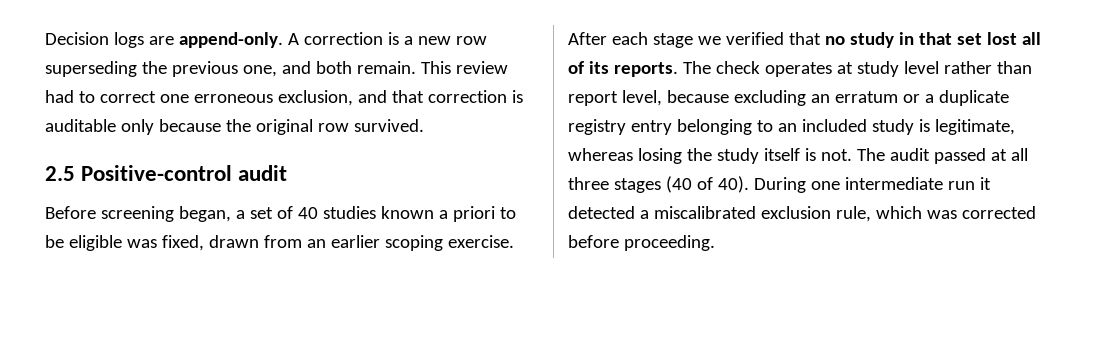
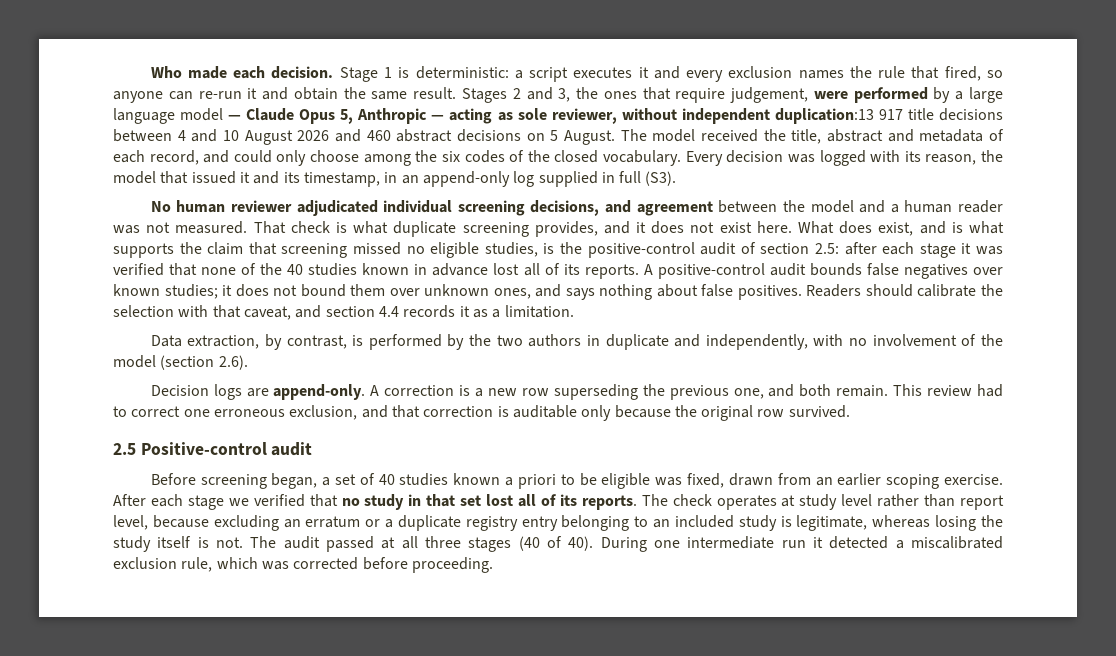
+ Who made each decision. Stage 1 is deterministic: a script executes it and every exclusion names the rule that fired, so anyone can re-run it and obtain the same result. Stages 2 and 3, the ones that require judgement, were performed by a large language model — Claude Opus 5, Anthropic — acting as sole reviewer, without independent duplication:13 917 title decisions between 4 and 10 August 2026 and 460 abstract decisions on 5 August. The model received the title, abstract and metadata of each record, and could only choose among the six codes of the closed vocabulary. Every decision was logged with its reason, the model that issued it and its timestamp, in an append-only log supplied in full (S3).
+ No human reviewer adjudicated individual screening decisions, and agreement between the model and a human reader was not measured. That check is what duplicate screening provides, and it does not exist here. What does exist, and is what supports the claim that screening missed no eligible studies, is the positive-control audit of section 2.5: after each stage it was verified that none of the 40 studies known in advance lost all of its reports. A positive-control audit bounds false negatives over known studies; it does not bound them over unknown ones, and says nothing about false positives. Readers should calibrate the selection with that caveat, and section 4.4 records it as a limitation.
+ Data extraction, by contrast, is performed by the two authors in duplicate and independently, with no involvement of the model (section 2.6).

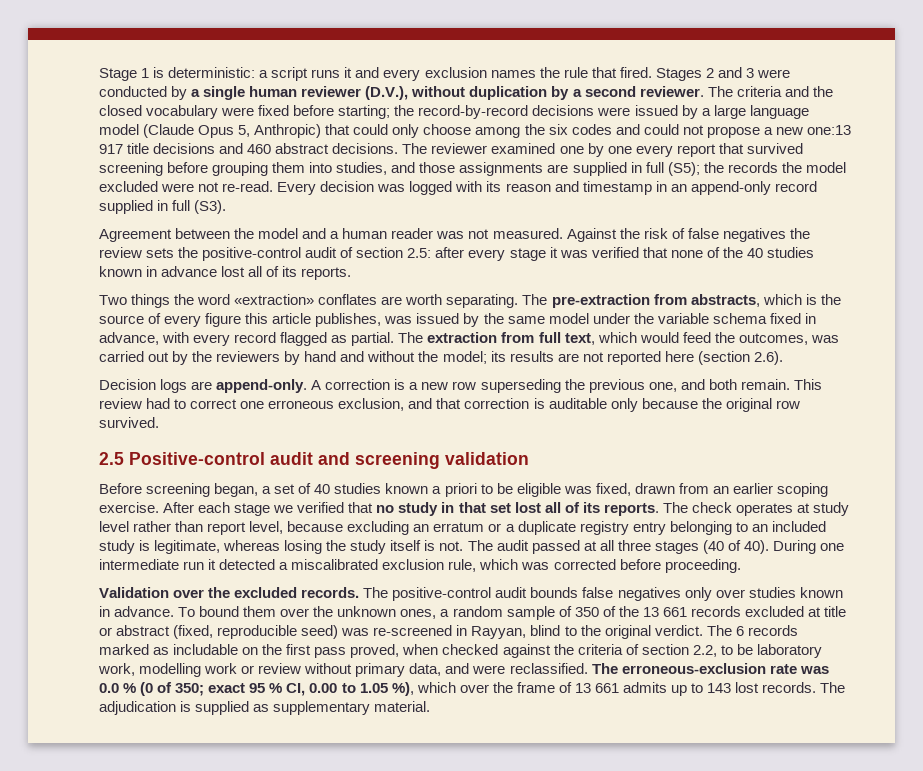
- Who made each decision. Stage 1 is deterministic: a script executes it and every exclusion names the rule that fired, so anyone can re-run it and obtain the same result. Stages 2 and 3, the ones that require judgement, were performed by a large language model — Claude Opus 5, Anthropic — acting as sole reviewer, without independent duplication:13 917 title decisions between 4 and 10 August 2026 and 460 abstract decisions on 5 August. The model received the title, abstract and metadata of each record, and could only choose among the six codes of the closed vocabulary.
+ Stage 1 is deterministic: a script runs it and every exclusion names the rule that fired. Stages 2 and 3 were conducted by a single human reviewer (D.V.), without duplication by a second reviewer. The criteria and the closed vocabulary were fixed before starting; the record-by-record decisions were issued by a large language model (Claude Opus 5, Anthropic) that could only choose among the six codes and could not propose a new one:13 917 title decisions and 460 abstract decisions. The reviewer examined one by one every report that survived screening before grouping them into studies, and those assignments are supplied in full (S5); the records the model excluded were not re-read.
- Every decision was logged with its reason, the model that issued it and its timestamp, in an append-only log supplied in full (S3).
+ Every decision was logged with its reason and timestamp in an append-only record supplied in full (S3).
- No human reviewer adjudicated individual screening decisions, and agreement between the model and a human reader was not measured.
+ Agreement between the model and a human reader was not measured.
- That check is what duplicate screening provides, and it does not exist here. What does exist, and is what supports the claim that screening missed no eligible studies, is the positive-control audit of section 2.5: after each stage it was verified that none of the 40 studies known in advance lost all of its reports. A positive-control audit bounds false negatives over known studies; it does not bound them over unknown ones, and says nothing about false positives. Readers should calibrate the selection with that caveat, and section 4.4 records it as a limitation.
- Data extraction, by contrast, is performed by the two authors in duplicate and independently, with no involvement of the model (section 2.6).
+ Against the risk of false negatives the review sets the positive-control audit of section 2.5: after every stage it was verified that none of the 40 studies known in advance lost all of its reports.
+ Two things the word «extraction» conflates are worth separating. The pre-extraction from abstracts, which is the source of every figure this article publishes, was issued by the same model under the variable schema fixed in advance, with every record flagged as partial. The extraction from full text, which would feed the outcomes, was carried out by the reviewers by hand and without the model; its results are not reported here (section 2.6).
- 2.5 Positive-control audit
+ 2.5 Positive-control audit and screening validation
+ Validation over the excluded records. The positive-control audit bounds false negatives only over studies known in advance. To bound them over the unknown ones, a random sample of 350 of the 13 661 records excluded at title or abstract (fixed, reproducible seed) was re-screened in Rayyan, blind to the original verdict. The 6 records marked as includable on the first pass proved, when checked against the criteria of section 2.2, to be laboratory work, modelling work or review without primary data, and were reclassified. The erroneous-exclusion rate was 0.0 % (0 of 350; exact 95 % CI, 0.00 to 1.05 %), which over the frame of 13 661 admits up to 143 lost records. The adjudication is supplied as supplementary material.

